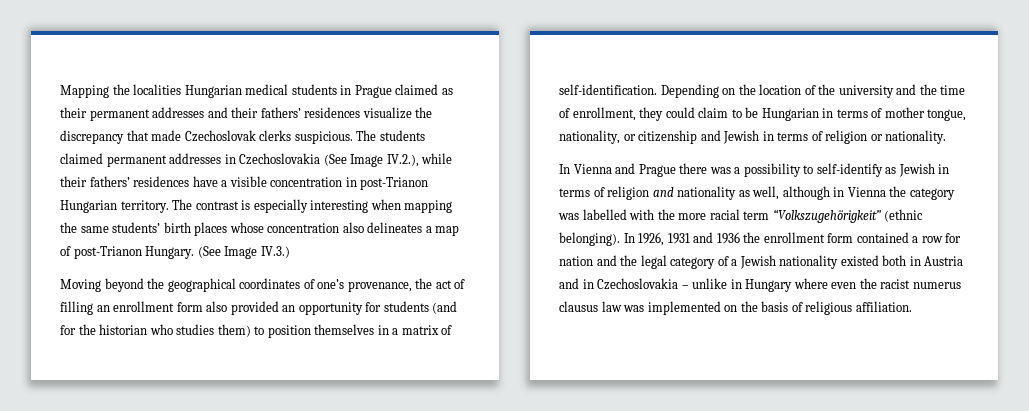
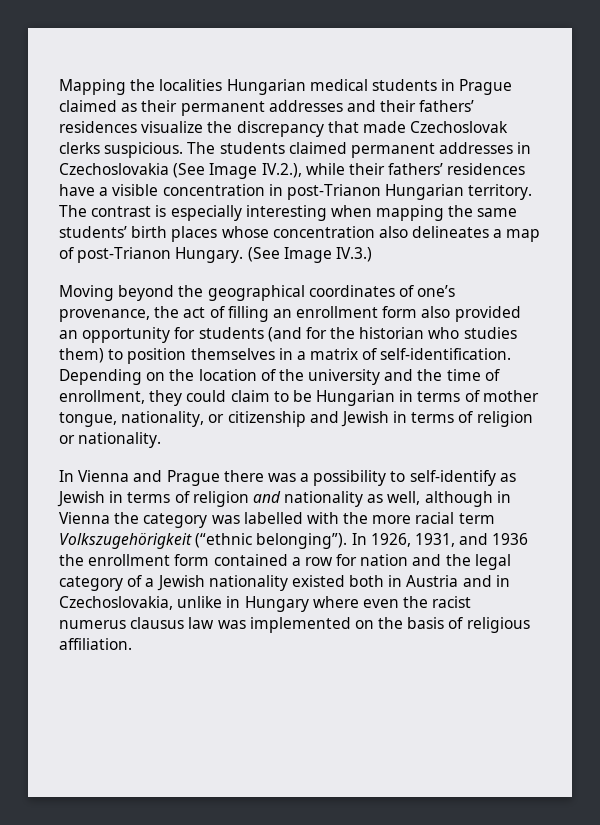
- In Vienna and Prague there was a possibility to self-identify as Jewish in terms of religion and nationality as well, although in Vienna the category was labelled with the more racial term “Volkszugehörigkeit” (ethnic belonging).
+ In Vienna and Prague there was a possibility to self-identify as Jewish in terms of religion and nationality as well, although in Vienna the category was labelled with the more racial term Volkszugehörigkeit (“ethnic belonging”).
- In 1926, 1931 and 1936 the enrollment form contained a row for nation and the legal category of a Jewish nationality existed both in Austria and in Czechoslovakia – unlike in Hungary where even the racist numerus clausus law was implemented on the basis of religious affiliation.
+ In 1926, 1931, and 1936 the enrollment form contained a row for nation and the legal category of a Jewish nationality existed both in Austria and in Czechoslovakia, unlike in Hungary where even the racist numerus clausus law was implemented on the basis of religious affiliation.

